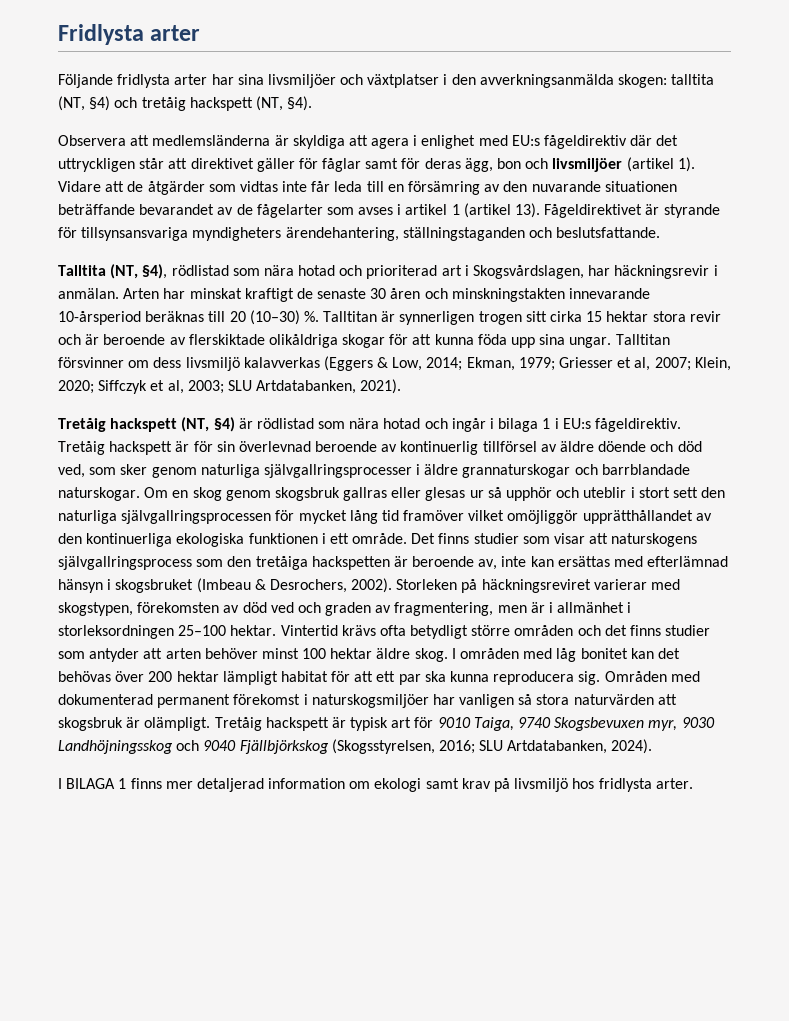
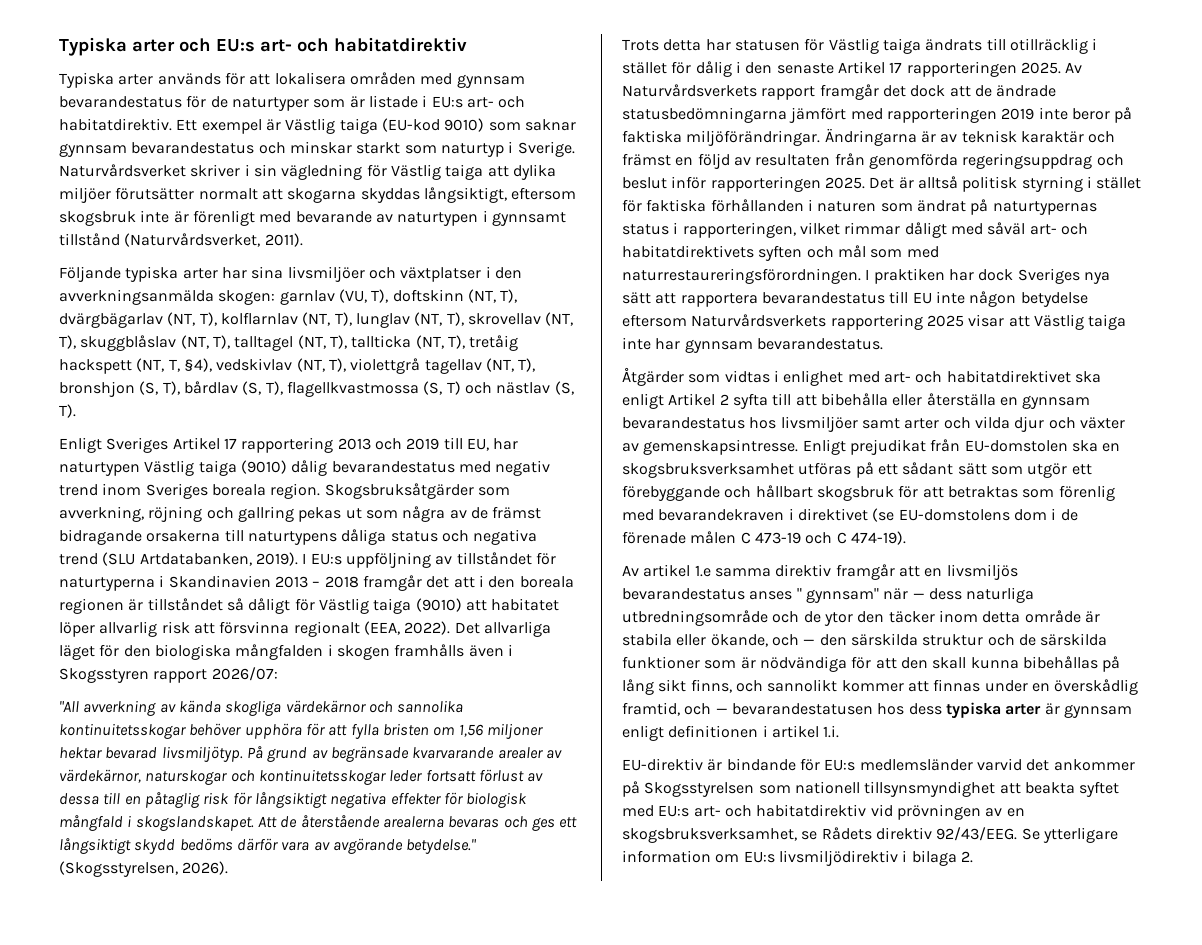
- Fridlysta arter
+ Typiska arter och EU:s art- och habitatdirektiv
+ Typiska arter används för att lokalisera områden med gynnsam bevarandestatus för de naturtyper som är listade i EU:s art- och habitatdirektiv. Ett exempel är Västlig taiga (EU-kod 9010) som saknar gynnsam bevarandestatus och minskar starkt som naturtyp i Sverige. Naturvårdsverket skriver i sin vägledning för Västlig taiga att dylika miljöer förutsätter normalt att skogarna skyddas långsiktigt, eftersom skogsbruk inte är förenligt med bevarande av naturtypen i gynnsamt tillstånd (Naturvårdsverket, 2011).
- Följande fridlysta arter har sina livsmiljöer och växtplatser i den avverkningsanmälda skogen: talltita (NT, §4) och tretåig hackspett (NT, §4).
- Observera att medlemsländerna är skyldiga att agera i enlighet med EU:s fågeldirektiv där det uttryckligen står att direktivet gäller för fåglar samt för deras ägg, bon och livsmiljöer (artikel 1). Vidare att de åtgärder som vidtas inte får leda till en försämring av den nuvarande situationen beträffande bevarandet av de fågelarter som avses i artikel 1 (artikel 13). Fågeldirektivet är styrande för tillsynsansvariga myndigheters ärendehantering, ställningstaganden och beslutsfattande.
- Talltita (NT, §4), rödlistad som nära hotad och prioriterad art i Skogsvårdslagen, har häckningsrevir i anmälan. Arten har minskat kraftigt de senaste 30 åren och minskningstakten innevarande 10-årsperiod beräknas till 20 (10–30) %. Talltitan är synnerligen trogen sitt cirka 15 hektar stora revir och är beroende av flerskiktade olikåldriga skogar för att kunna föda upp sina ungar. Talltitan försvinner om dess livsmiljö kalavverkas (Eggers & Low, 2014; Ekman, 1979; Griesser et al, 2007; Klein, 2020; Siffczyk et al, 2003; SLU Artdatabanken, 2021).
- Tretåig hackspett (NT, §4) är rödlistad som nära hotad och ingår i bilaga 1 i EU:s fågeldirektiv. Tretåig hackspett är för sin överlevnad beroende av kontinuerlig tillförsel av äldre döende och död ved, som sker genom naturliga självgallringsprocesser i äldre grannaturskogar och barrblandade naturskogar. Om en skog genom skogsbruk gallras eller glesas ur så upphör och uteblir i stort sett den naturliga självgallringsprocessen för mycket lång tid framöver vilket omöjliggör upprätthållandet av den kontinuerliga ekologiska funktionen i ett område. Det finns studier som visar att naturskogens självgallringsprocess som den tretåiga hackspetten är beroende av, inte kan ersättas med efterlämnad hänsyn i skogsbruket (Imbeau & Desrochers, 2002). Storleken på häckningsreviret varierar med skogstypen, förekomsten av död ved och graden av fragmentering, men är i allmänhet i storleksordningen 25–100 hektar. Vintertid krävs ofta betydligt större områden och det finns studier som antyder att arten behöver minst 100 hektar äldre skog. I områden med låg bonitet kan det behövas över 200 hektar lämpligt habitat för att ett par ska kunna reproducera sig. Områden med dokumenterad permanent förekomst i naturskogsmiljöer har vanligen så stora naturvärden att skogsbruk är olämpligt. Tretåig hackspett är typisk art för 9010 Taiga, 9740 Skogsbevuxen myr, 9030 Landhöjningsskog och 9040 Fjällbjörkskog (Skogsstyrelsen, 2016; SLU Artdatabanken, 2024).
- I BILAGA 1 finns mer detaljerad information om ekologi samt krav på livsmiljö hos fridlysta arter.
+ Följande typiska arter har sina livsmiljöer och växtplatser i den avverkningsanmälda skogen: garnlav (VU, T), doftskinn (NT, T), dvärgbägarlav (NT, T), kolflarnlav (NT, T), lunglav (NT, T), skrovellav (NT, T), skuggblåslav (NT, T), talltagel (NT, T), tallticka (NT, T), tretåig hackspett (NT, T, §4), vedskivlav (NT, T), violettgrå tagellav (NT, T), bronshjon (S, T), bårdlav (S, T), flagellkvastmossa (S, T) och nästlav (S, T).
+ Enligt Sveriges Artikel 17 rapportering 2013 och 2019 till EU, har naturtypen Västlig taiga (9010) dålig bevarandestatus med negativ trend inom Sveriges boreala region. Skogsbruksåtgärder som avverkning, röjning och gallring pekas ut som några av de främst bidragande orsakerna till naturtypens dåliga status och negativa trend (SLU Artdatabanken, 2019). I EU:s uppföljning av tillståndet för naturtyperna i Skandinavien 2013 – 2018 framgår det att i den boreala regionen är tillståndet så dåligt för Västlig taiga (9010) att habitatet löper allvarlig risk att försvinna regionalt (EEA, 2022). Det allvarliga läget för den biologiska mångfalden i skogen framhålls även i Skogsstyren rapport 2026/07:
+ "All avverkning av kända skogliga värdekärnor och sannolika kontinuitetsskogar behöver upphöra för att fylla bristen om 1,56 miljoner hektar bevarad livsmiljötyp. På grund av begränsade kvarvarande arealer av värdekärnor, naturskogar och kontinuitetsskogar leder fortsatt förlust av dessa till en påtaglig risk för långsiktigt negativa effekter för biologisk mångfald i skogslandskapet. Att de återstående arealerna bevaras och ges ett långsiktigt skydd bedöms därför vara av avgörande betydelse." (Skogsstyrelsen, 2026).
+ Trots detta har statusen för Västlig taiga ändrats till otillräcklig i stället för dålig i den senaste Artikel 17 rapporteringen 2025. Av Naturvårdsverkets rapport framgår det dock att de ändrade statusbedömningarna jämfört med rapporteringen 2019 inte beror på faktiska miljöförändringar. Ändringarna är av teknisk karaktär och främst en följd av resultaten från genomförda regeringsuppdrag och beslut inför rapporteringen 2025. Det är alltså politisk styrning i stället för faktiska förhållanden i naturen som ändrat på naturtypernas status i rapporteringen, vilket rimmar dåligt med såväl art- och habitatdirektivets syften och mål som med naturrestaureringsförordningen. I praktiken har dock Sveriges nya sätt att rapportera bevarandestatus till EU inte någon betydelse eftersom Naturvårdsverkets rapportering 2025 visar att Västlig taiga inte har gynnsam bevarandestatus.
+ Åtgärder som vidtas i enlighet med art- och habitatdirektivet ska enligt Artikel 2 syfta till att bibehålla eller återställa en gynnsam bevarandestatus hos livsmiljöer samt arter och vilda djur och växter av gemenskapsintresse. Enligt prejudikat från EU-domstolen ska en skogsbruksverksamhet utföras på ett sådant sätt som utgör ett förebyggande och hållbart skogsbruk för att betraktas som förenlig med bevarandekraven i direktivet (se EU-domstolens dom i de förenade målen C 473-19 och C 474-19).
+ Av artikel 1.e samma direktiv framgår att en livsmiljös bevarandestatus anses " gynnsam" när — dess naturliga utbredningsområde och de ytor den täcker inom detta område är stabila eller ökande, och — den särskilda struktur och de särskilda funktioner som är nödvändiga för att den skall kunna bibehållas på lång sikt finns, och sannolikt kommer att finnas under en överskådlig framtid, och — bevarandestatusen hos dess typiska arter är gynnsam enligt definitionen i artikel 1.i.
+ EU-direktiv är bindande för EU:s medlemsländer varvid det ankommer på Skogsstyrelsen som nationell tillsynsmyndighet att beakta syftet med EU:s art- och habitatdirektiv vid prövningen av en skogsbruksverksamhet, se Rådets direktiv 92/43/EEG. Se ytterligare information om EU:s livsmiljödirektiv i bilaga 2.

